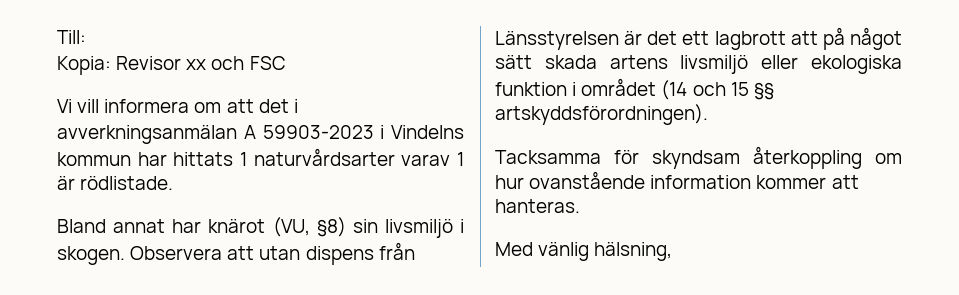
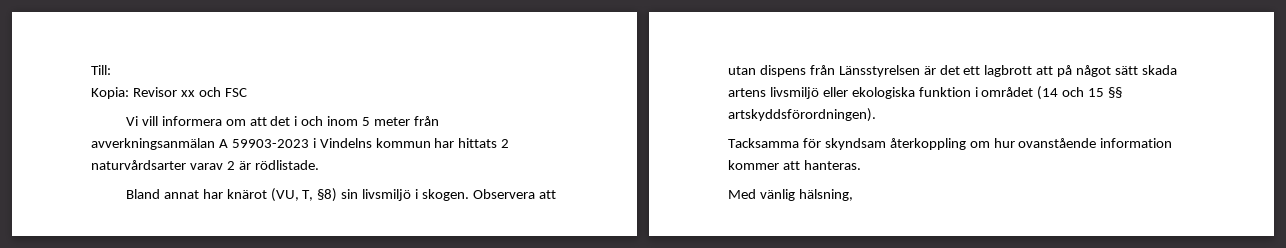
- Vi vill informera om att det i avverkningsanmälan A 59903-2023 i Vindelns kommun har hittats 1 naturvårdsarter varav 1 är rödlistade.
+ Vi vill informera om att det i och inom 5 meter från avverkningsanmälan A 59903-2023 i Vindelns kommun har hittats 2 naturvårdsarter varav 2 är rödlistade.
- Bland annat har knärot (VU, §8) sin livsmiljö i skogen.
+ Bland annat har knärot (VU, T, §8) sin livsmiljö i skogen.

